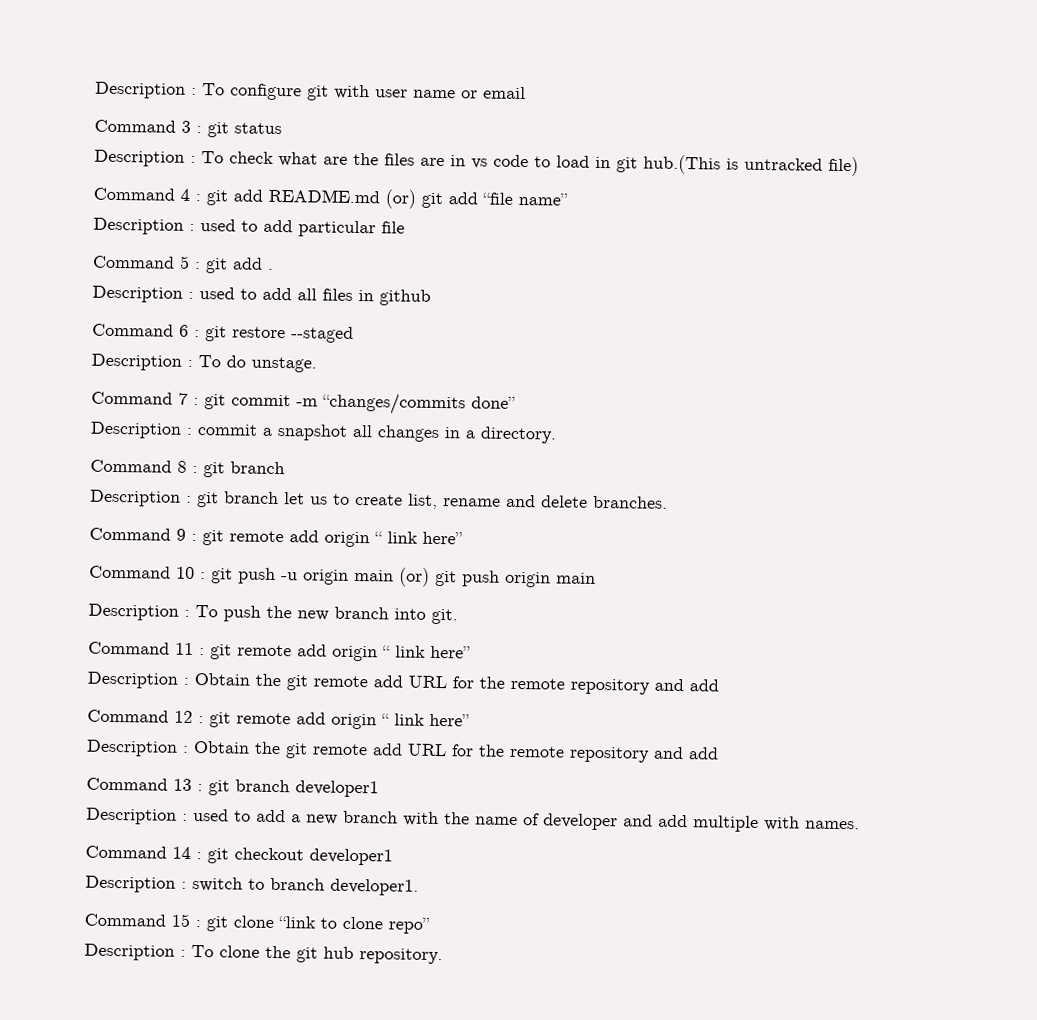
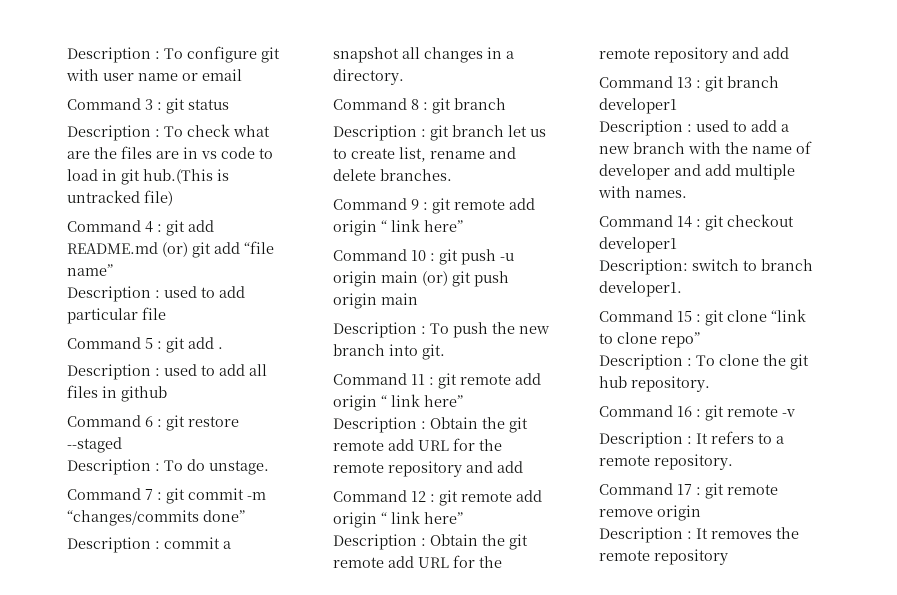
- Description : switch to branch developer1.
+ Description: switch to branch developer1.
+ Command 16 : git remote -v
+ Description : It refers to a remote repository.
+ Command 17 : git remote remove origin
+ Description : It removes the remote repository

